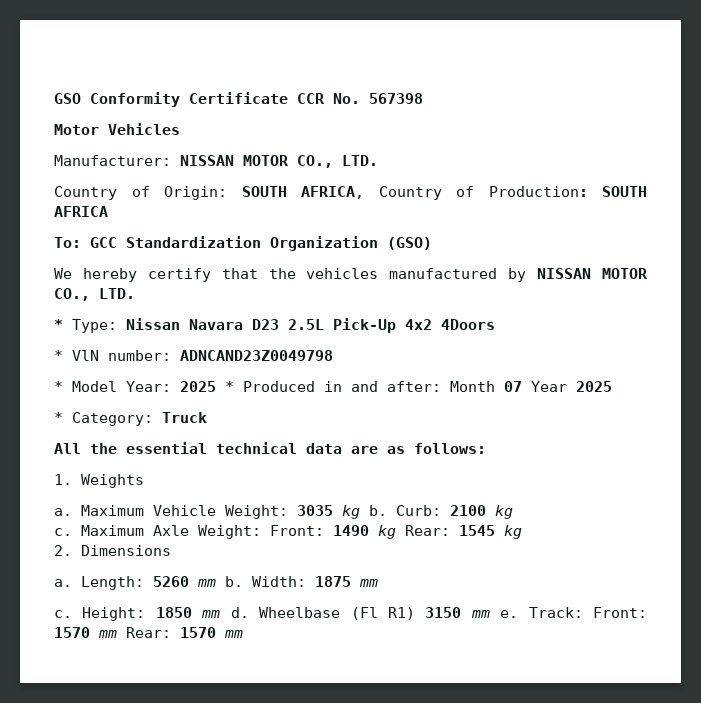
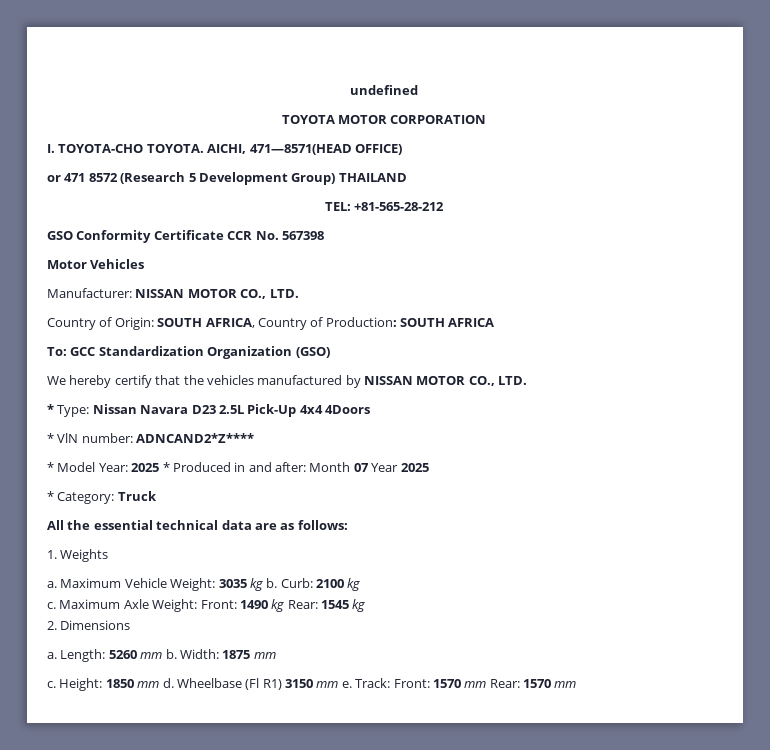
+ undefined
+ TOYOTA MOTOR CORPORATION
+ I. TOYOTA-CHO TOYOTA. AICHI, 471—8571(HEAD OFFICE)
+ or 471 8572 (Research 5 Development Group) THAILAND
+ TEL: +81-565-28-212
- * Type: Nissan Navara D23 2.5L Pick-Up 4x2 4Doors
+ * Type: Nissan Navara D23 2.5L Pick-Up 4x4 4Doors
- * VlN number: ADNCAND23Z0049798
+ * VlN number: ADNCAND2*Z****

